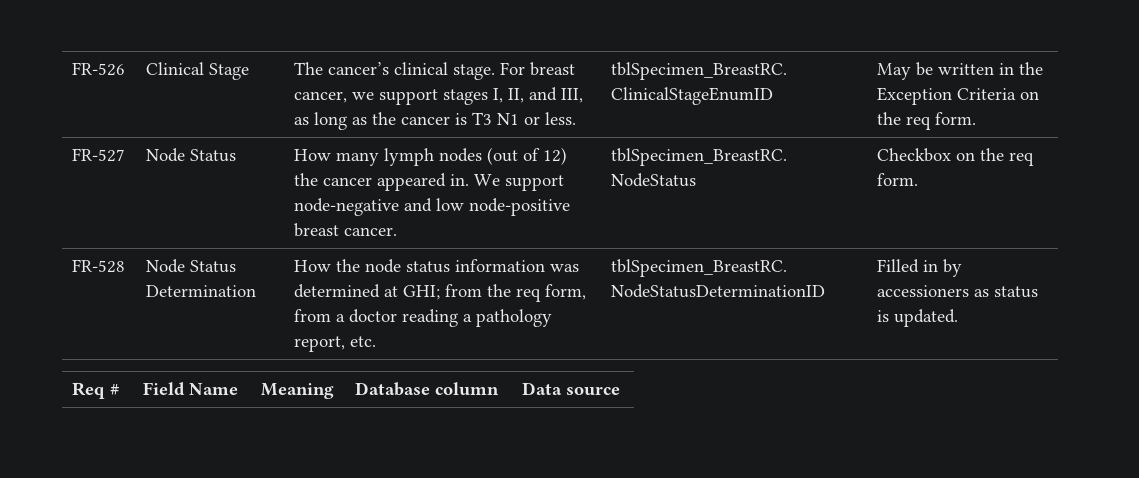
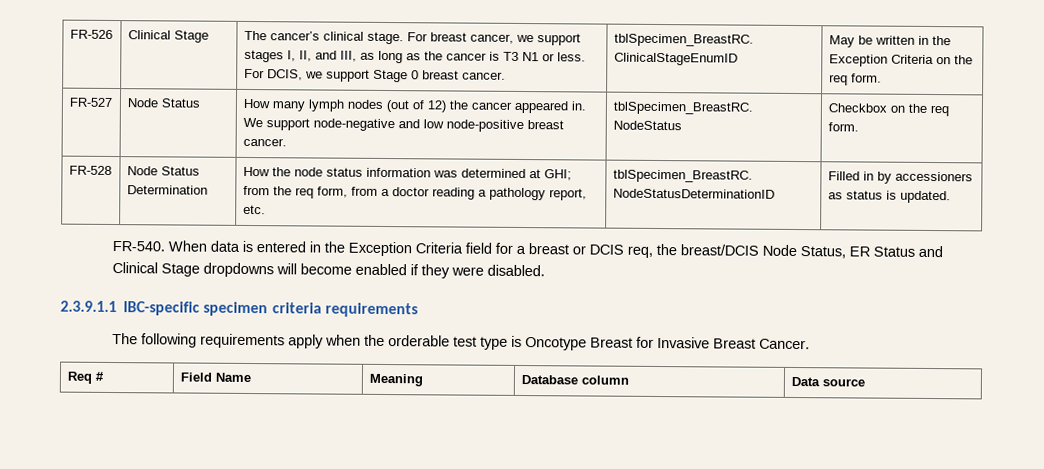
+ For DCIS, we support Stage 0 breast cancer.
+ FR-540. When data is entered in the Exception Criteria field for a breast or DCIS req, the breast/DCIS Node Status, ER Status and Clinical Stage dropdowns will become enabled if they were disabled.
+ 2.3.9.1.1 IBC-specific specimen criteria requirements
+ The following requirements apply when the orderable test type is Oncotype Breast for Invasive Breast Cancer.

